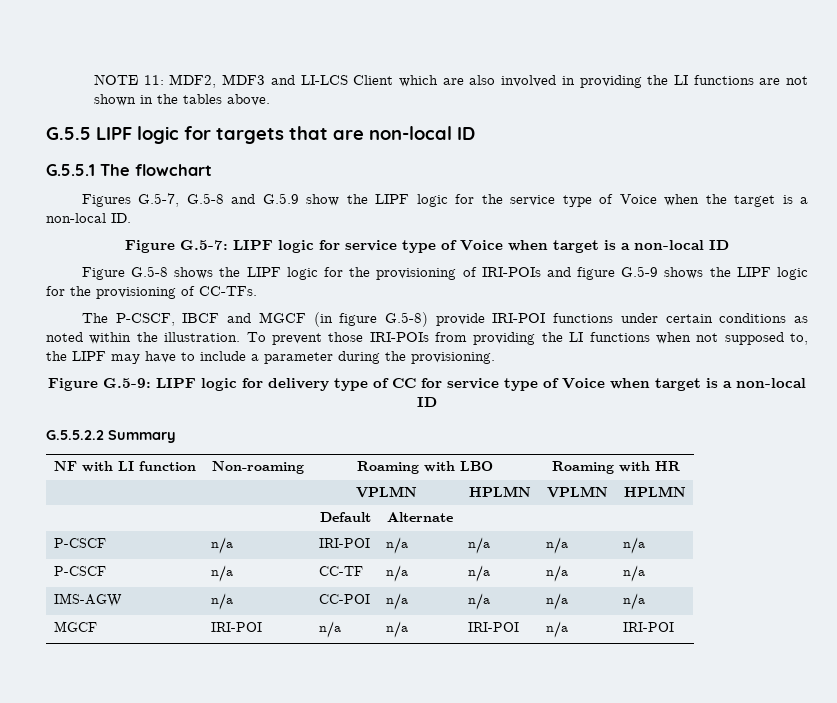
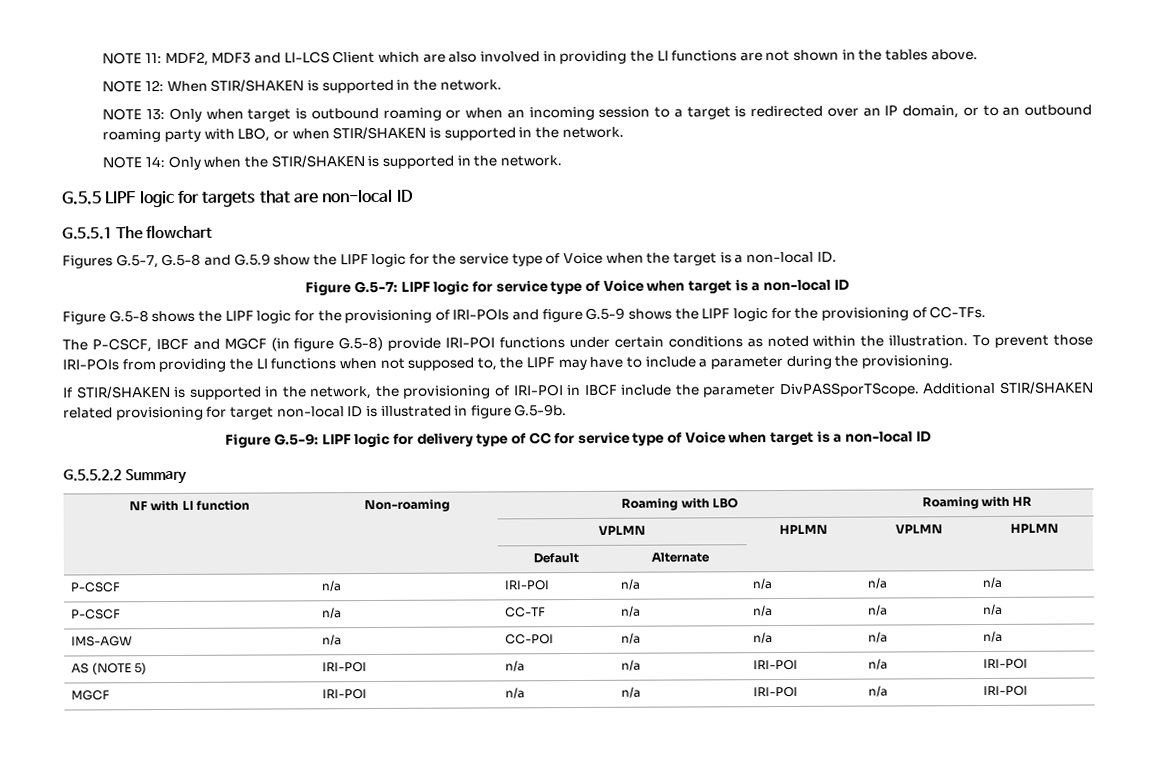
+ NOTE 12: When STIR/SHAKEN is supported in the network.
+ NOTE 13: Only when target is outbound roaming or when an incoming session to a target is redirected over an IP domain, or to an outbound roaming party with LBO, or when STIR/SHAKEN is supported in the network.
+ NOTE 14: Only when the STIR/SHAKEN is supported in the network.
+ If STIR/SHAKEN is supported in the network, the provisioning of IRI-POI in IBCF include the parameter DivPASSporTScope. Additional STIR/SHAKEN related provisioning for target non-local ID is illustrated in figure G.5-9b.
+ AS (NOTE 5) | IRI-POI | n/a | n/a | IRI-POI | n/a | IRI-POI

